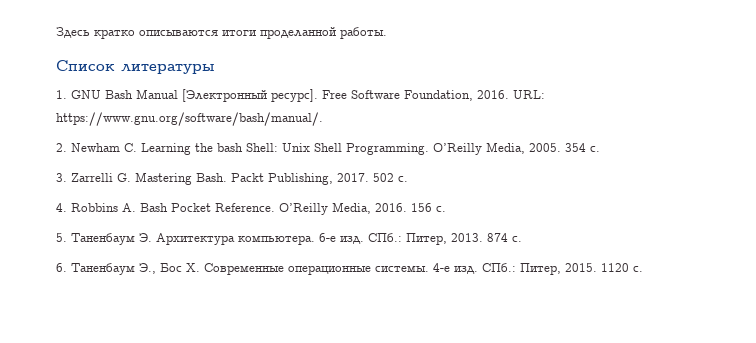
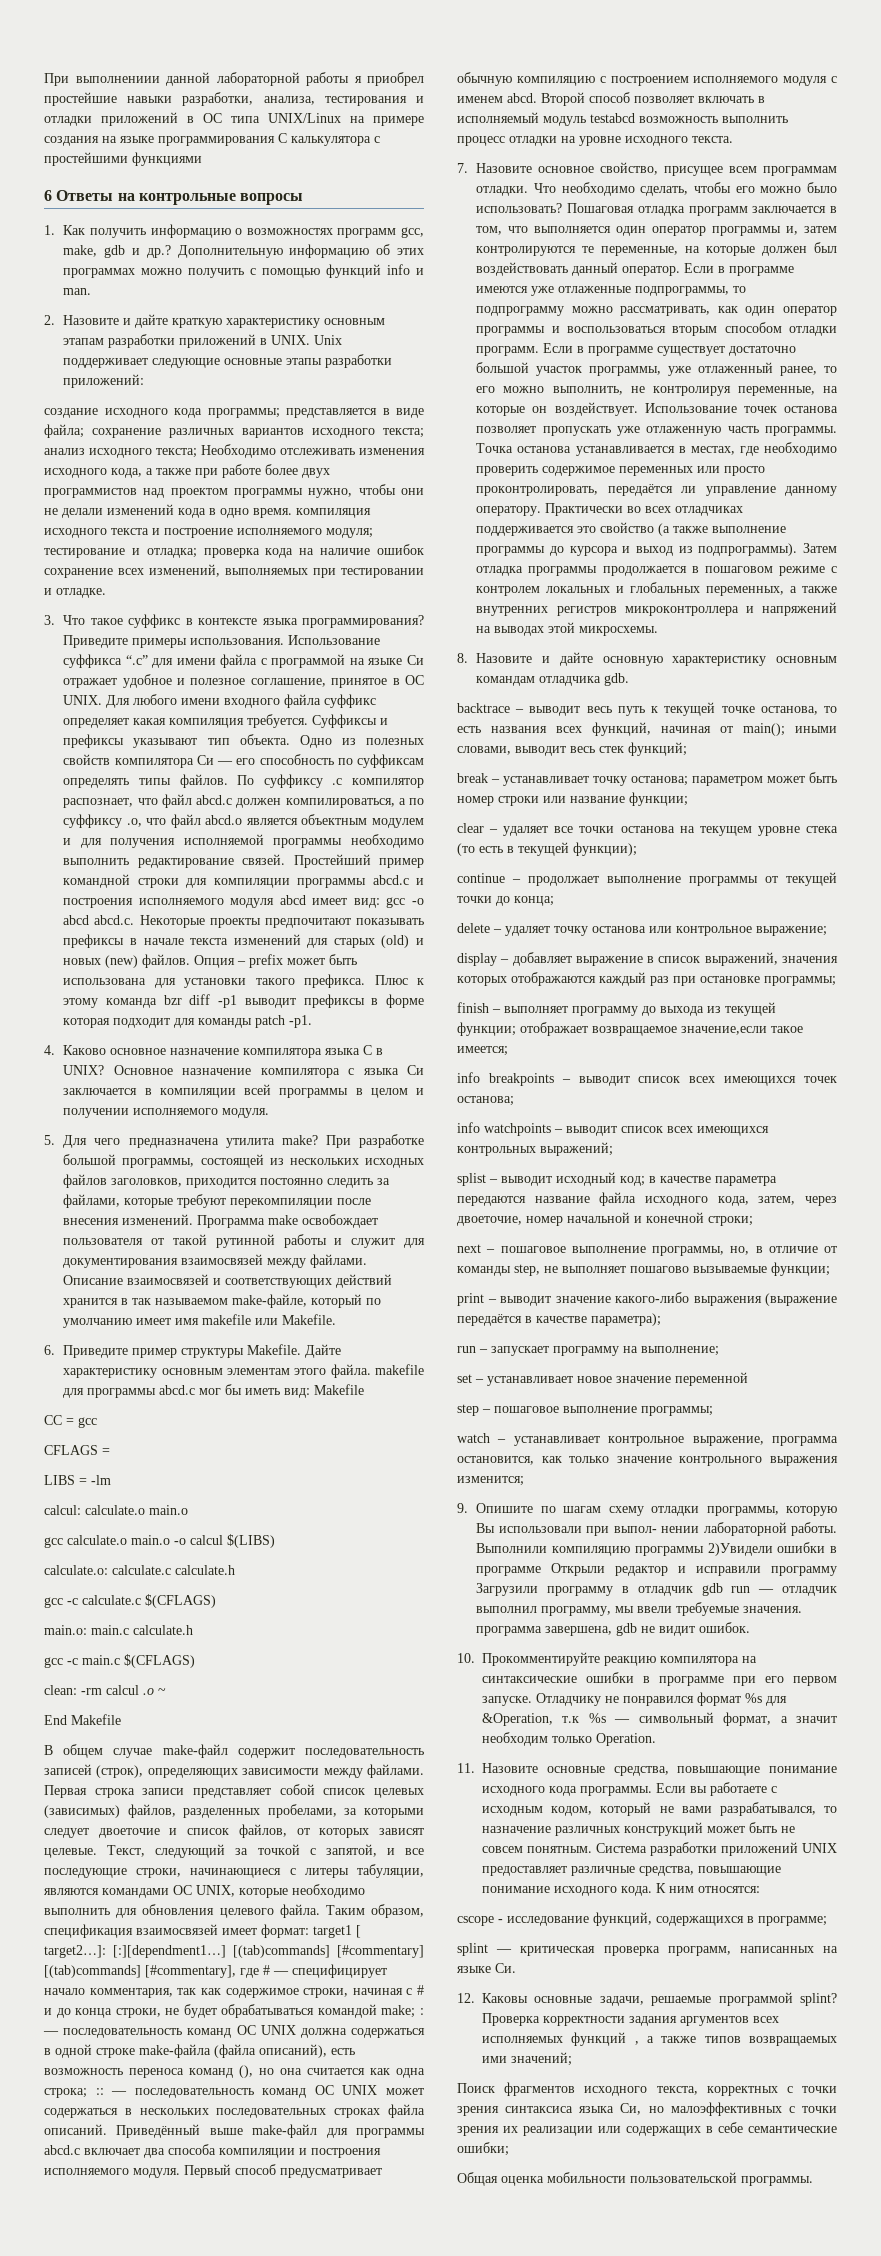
- Здесь кратко описываются итоги проделанной работы.
- Список литературы
- 1. GNU Bash Manual [Электронный ресурс]. Free Software Foundation, 2016. URL: https://www.gnu.org/software/bash/manual/.
- 2. Newham C. Learning the bash Shell: Unix Shell Programming. O’Reilly Media, 2005. 354 с.
- 3. Zarrelli G. Mastering Bash. Packt Publishing, 2017. 502 с.
- 4. Robbins A. Bash Pocket Reference. O’Reilly Media, 2016. 156 с.
- 5. Таненбаум Э. Архитектура компьютера. 6-е изд. СПб.: Питер, 2013. 874 с.
- 6. Таненбаум Э., Бос Х. Современные операционные системы. 4-е изд. СПб.: Питер, 2015. 1120 с.
+ При выполнениии данной лабораторной работы я приобрел простейшие навыки разработки, анализа, тестирования и отладки приложений в ОС типа UNIX/Linux на примере создания на языке программирования С калькулятора с простейшими функциями
+ 6 Ответы на контрольные вопросы
+ 1. Как получить информацию о возможностях программ gcc, make, gdb и др.? Дополнительную информацию об этих программах можно получить с помощью функций info и man.
+ 2. Назовите и дайте краткую характеристику основным этапам разработки приложений в UNIX. Unix поддерживает следующие основные этапы разработки приложений:
+ создание исходного кода программы; представляется в виде файла; сохранение различных вариантов исходного текста; анализ исходного текста; Необходимо отслеживать изменения исходного кода, а также при работе более двух программистов над проектом программы нужно, чтобы они не делали изменений кода в одно время. компиляция исходного текста и построение исполняемого модуля; тестирование и отладка; проверка кода на наличие ошибок сохранение всех изменений, выполняемых при тестировании и отладке.
+ 3. Что такое суффикс в контексте языка программирования? Приведите примеры использования. Использование суффикса “.с” для имени файла с программой на языке Си отражает удобное и полезное соглашение, принятое в ОС UNIX. Для любого имени входного файла суффикс определяет какая компиляция требуется. Суффиксы и префиксы указывают тип объекта. Одно из полезных свойств компилятора Си — его способность по суффиксам определять типы файлов. По суффиксу .c компилятор распознает, что файл abcd.c должен компилироваться, а по суффиксу .o, что файл abcd.о является объектным модулем и для получения исполняемой программы необходимо выполнить редактирование связей. Простейший пример командной строки для компиляции программы abcd.c и построения исполняемого модуля abcd имеет вид: gcc -o abcd abcd.c. Некоторые проекты предпочитают показывать префиксы в начале текста изменений для старых (old) и новых (new) файлов. Опция – prefix может быть использована для установки такого префикса. Плюс к этому команда bzr diff -p1 выводит префиксы в форме которая подходит для команды patch -p1.
+ 4. Каково основное назначение компилятора языка С в UNIX? Основное назначение компилятора с языка Си заключается в компиляции всей программы в целом и получении исполняемого модуля.
+ 5. Для чего предназначена утилита make? При разработке большой программы, состоящей из нескольких исходных файлов заголовков, приходится постоянно следить за файлами, которые требуют перекомпиляции после внесения изменений. Программа make освобождает пользователя от такой рутинной работы и служит для документирования взаимосвязей между файлами. Описание взаимосвязей и соответствующих действий хранится в так называемом make-файле, который по умолчанию имеет имя makefile или Makefile.
+ 6. Приведите пример структуры Makefile. Дайте характеристику основным элементам этого файла. makefile для программы abcd.c мог бы иметь вид: Makefile
+ CC = gcc
+ CFLAGS =
+ LIBS = -lm
+ calcul: calculate.o main.o
+ gcc calculate.o main.o -o calcul $(LIBS)
+ calculate.o: calculate.c calculate.h
+ gcc -c calculate.c $(CFLAGS)
+ main.o: main.c calculate.h
+ gcc -c main.c $(CFLAGS)
+ clean: -rm calcul .o ~
+ End Makefile
+ В общем случае make-файл содержит последовательность записей (строк), определяющих зависимости между файлами. Первая строка записи представляет собой список целевых (зависимых) файлов, разделенных пробелами, за которыми следует двоеточие и список файлов, от которых зависят целевые. Текст, следующий за точкой с запятой, и все последующие строки, начинающиеся с литеры табуляции, являются командами OC UNIX, которые необходимо выполнить для обновления целевого файла. Таким образом, спецификация взаимосвязей имеет формат: target1 [ target2…]: [:][dependment1…] [(tab)commands] [#commentary] [(tab)commands] [#commentary], где # — специфицирует начало комментария, так как содержимое строки, начиная с # и до конца строки, не будет обрабатываться командой make; : — последовательность команд ОС UNIX должна содержаться в одной строке make-файла (файла описаний), есть возможность переноса команд (), но она считается как одна строка; :: — последовательность команд ОС UNIX может содержаться в нескольких последовательных строках файла описаний. Приведённый выше make-файл для программы abcd.c включает два способа компиляции и построения исполняемого модуля. Первый способ предусматривает обычную компиляцию с построением исполняемого модуля с именем abcd. Второй способ позволяет включать в исполняемый модуль testabcd возможность выполнить процесс отладки на уровне исходного текста.
+ 7. Назовите основное свойство, присущее всем программам отладки. Что необходимо сделать, чтобы его можно было использовать? Пошаговая отладка программ заключается в том, что выполняется один оператор программы и, затем контролируются те переменные, на которые должен был воздействовать данный оператор. Если в программе имеются уже отлаженные подпрограммы, то подпрограмму можно рассматривать, как один оператор программы и воспользоваться вторым способом отладки программ. Если в программе существует достаточно большой участок программы, уже отлаженный ранее, то его можно выполнить, не контролируя переменные, на которые он воздействует. Использование точек останова позволяет пропускать уже отлаженную часть программы. Точка останова устанавливается в местах, где необходимо проверить содержимое переменных или просто проконтролировать, передаётся ли управление данному оператору. Практически во всех отладчиках поддерживается это свойство (а также выполнение программы до курсора и выход из подпрограммы). Затем отладка программы продолжается в пошаговом режиме с контролем локальных и глобальных переменных, а также внутренних регистров микроконтроллера и напряжений на выводах этой микросхемы.
+ 8. Назовите и дайте основную характеристику основным командам отладчика gdb.
+ backtrace – выводит весь путь к текущей точке останова, то есть названия всех функций, начиная от main(); иными словами, выводит весь стек функций;
+ break – устанавливает точку останова; параметром может быть номер строки или название функции;
+ clear – удаляет все точки останова на текущем уровне стека (то есть в текущей функции);
+ continue – продолжает выполнение программы от текущей точки до конца;
+ delete – удаляет точку останова или контрольное выражение;
+ display – добавляет выражение в список выражений, значения которых отображаются каждый раз при остановке программы;
+ finish – выполняет программу до выхода из текущей функции; отображает возвращаемое значение,если такое имеется;
+ info breakpoints – выводит список всех имеющихся точек останова;
+ info watchpoints – выводит список всех имеющихся контрольных выражений;
+ splist – выводит исходный код; в качестве параметра передаются название файла исходного кода, затем, через двоеточие, номер начальной и конечной строки;
+ next – пошаговое выполнение программы, но, в отличие от команды step, не выполняет пошагово вызываемые функции;
+ print – выводит значение какого-либо выражения (выражение передаётся в качестве параметра);
+ run – запускает программу на выполнение;
+ set – устанавливает новое значение переменной
+ step – пошаговое выполнение программы;
+ watch – устанавливает контрольное выражение, программа остановится, как только значение контрольного выражения изменится;
+ 9. Опишите по шагам схему отладки программы, которую Вы использовали при выпол- нении лабораторной работы. Выполнили компиляцию программы 2)Увидели ошибки в программе Открыли редактор и исправили программу Загрузили программу в отладчик gdb run — отладчик выполнил программу, мы ввели требуемые значения. программа завершена, gdb не видит ошибок.
+ 10. Прокомментируйте реакцию компилятора на синтаксические ошибки в программе при его первом запуске. Отладчику не понравился формат %s для &Operation, т.к %s — символьный формат, а значит необходим только Operation.
+ 11. Назовите основные средства, повышающие понимание исходного кода программы. Если вы работаете с исходным кодом, который не вами разрабатывался, то назначение различных конструкций может быть не совсем понятным. Система разработки приложений UNIX предоставляет различные средства, повышающие понимание исходного кода. К ним относятся:
+ cscope - исследование функций, содержащихся в программе;
+ splint — критическая проверка программ, написанных на языке Си.
+ 12. Каковы основные задачи, решаемые программой splint? Проверка корректности задания аргументов всех исполняемых функций , а также типов возвращаемых ими значений;
+ Поиск фрагментов исходного текста, корректных с точки зрения синтаксиса языка Си, но малоэффективных с точки зрения их реализации или содержащих в себе семантические ошибки;
+ Общая оценка мобильности пользовательской программы.

